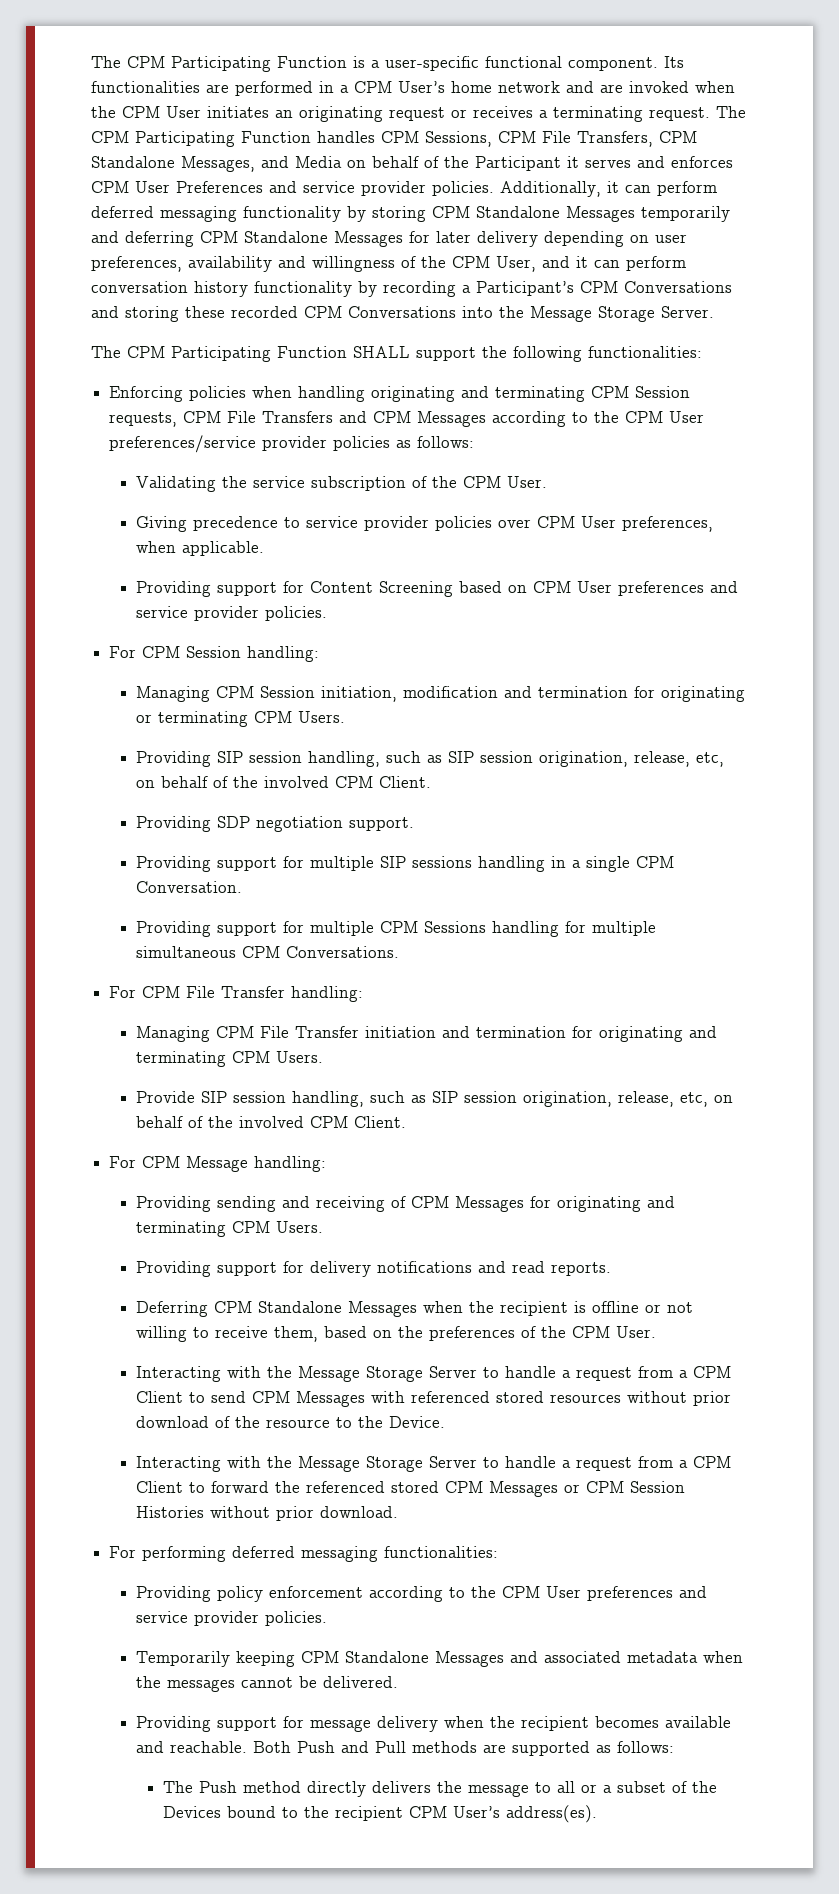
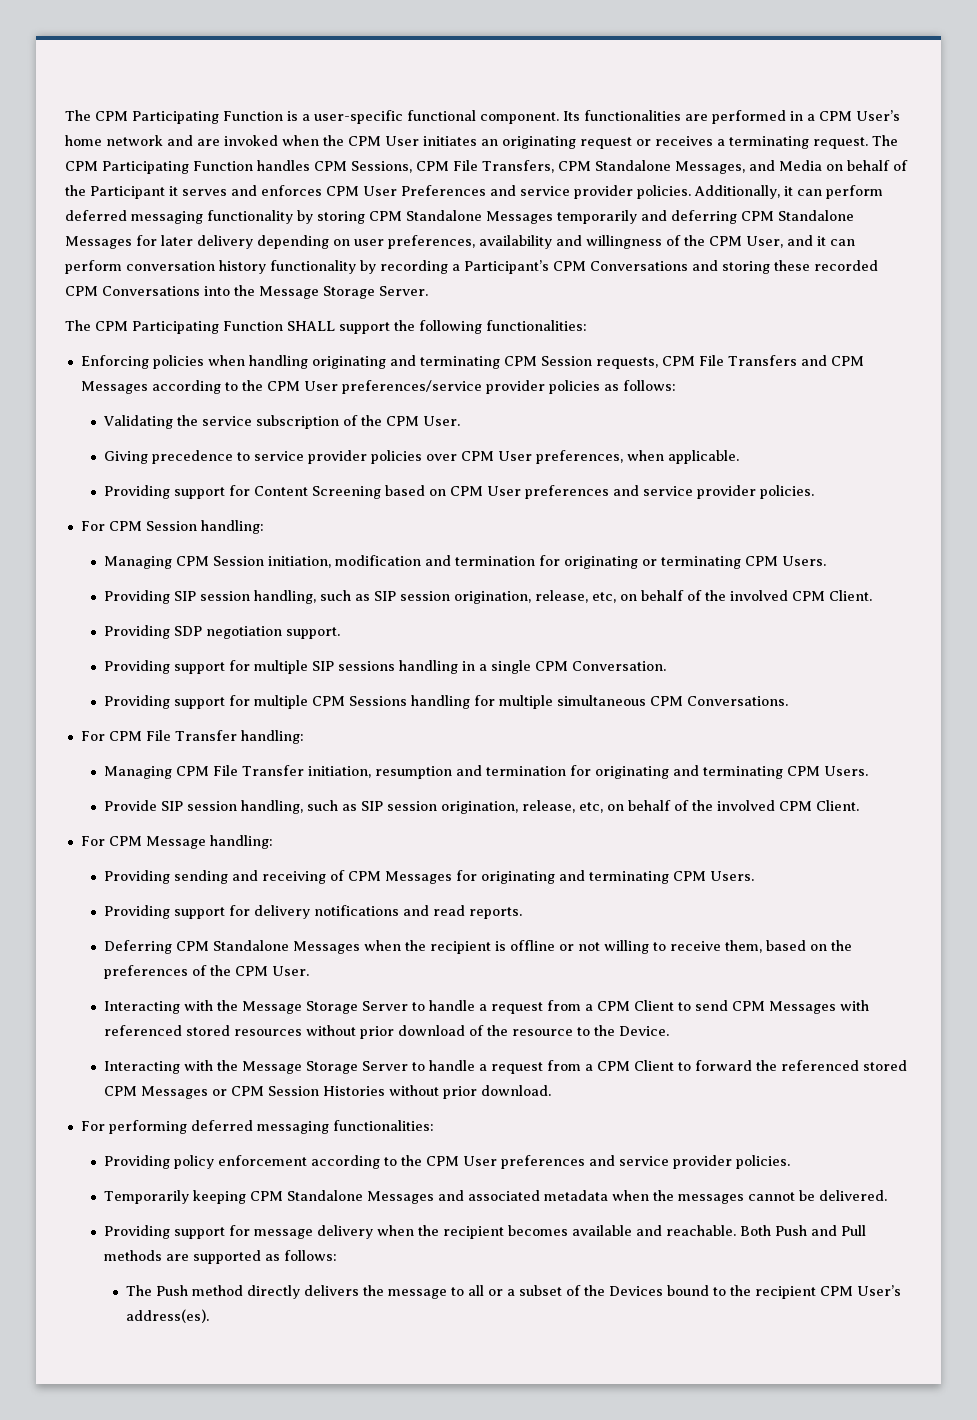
- Managing CPM File Transfer initiation and termination for originating and terminating CPM Users.
+ Managing CPM File Transfer initiation, resumption and termination for originating and terminating CPM Users.

